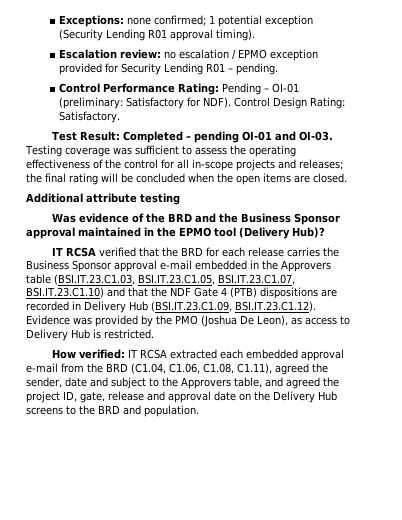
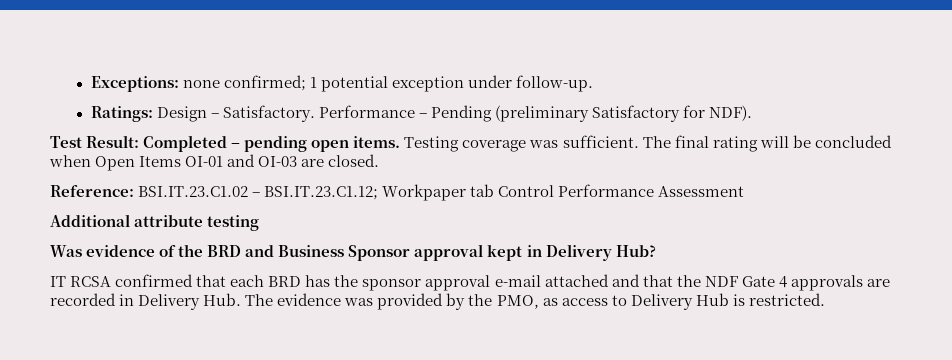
- Exceptions: none confirmed; 1 potential exception (Security Lending R01 approval timing).
- Escalation review: no escalation / EPMO exception provided for Security Lending R01 – pending.
- Control Performance Rating: Pending – OI-01 (preliminary: Satisfactory for NDF). Control Design Rating: Satisfactory.
+ Exceptions: none confirmed; 1 potential exception under follow-up.
+ Ratings: Design – Satisfactory. Performance – Pending (preliminary Satisfactory for NDF).
- Test Result: Completed – pending OI-01 and OI-03. Testing coverage was sufficient to assess the operating effectiveness of the control for all in-scope projects and releases; the final rating will be concluded when the open items are closed.
+ Test Result: Completed – pending open items. Testing coverage was sufficient. The final rating will be concluded when Open Items OI-01 and OI-03 are closed.
+ Reference: BSI.IT.23.C1.02 – BSI.IT.23.C1.12; Workpaper tab Control Performance Assessment
- Was evidence of the BRD and the Business Sponsor approval maintained in the EPMO tool (Delivery Hub)?
- IT RCSA verified that the BRD for each release carries the Business Sponsor approval e-mail embedded in the Approvers table (BSI.IT.23.C1.03, BSI.IT.23.C1.05, BSI.IT.23.C1.07, BSI.IT.23.C1.10) and that the NDF Gate 4 (PTB) dispositions are recorded in Delivery Hub (BSI.IT.23.C1.09, BSI.IT.23.C1.12). Evidence was provided by the PMO (Joshua De Leon), as access to Delivery Hub is restricted.
+ Was evidence of the BRD and Business Sponsor approval kept in Delivery Hub?
+ IT RCSA confirmed that each BRD has the sponsor approval e-mail attached and that the NDF Gate 4 approvals are recorded in Delivery Hub. The evidence was provided by the PMO, as access to Delivery Hub is restricted.
- How verified: IT RCSA extracted each embedded approval e-mail from the BRD (C1.04, C1.06, C1.08, C1.11), agreed the sender, date and subject to the Approvers table, and agreed the project ID, gate, release and approval date on the Delivery Hub screens to the BRD and population.

